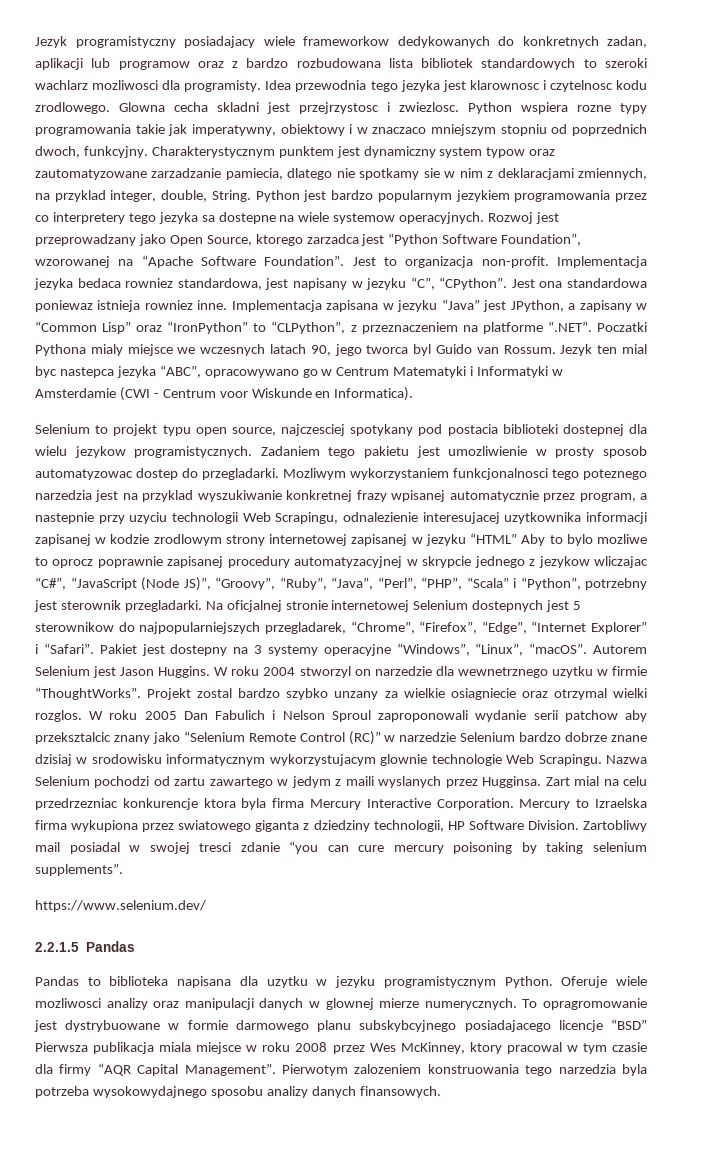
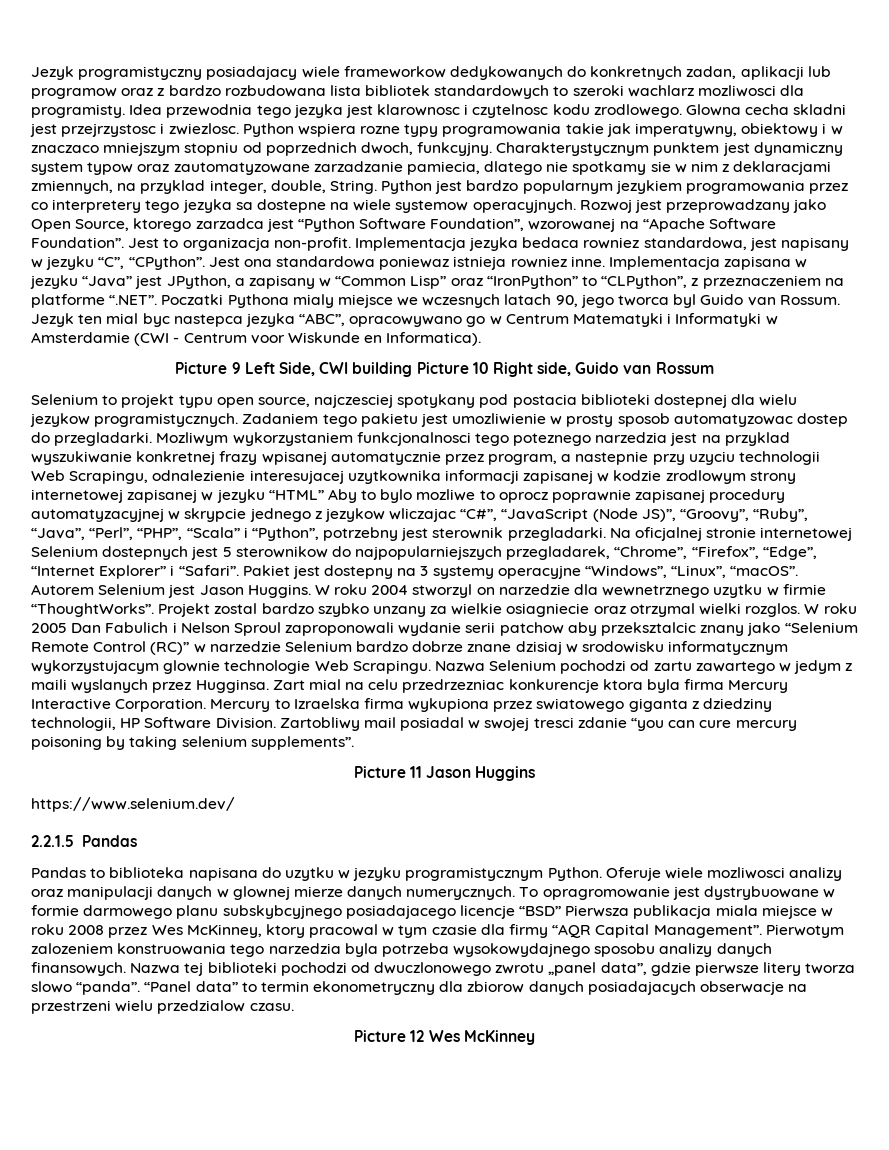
+ Picture 9 Left Side, CWI building Picture 10 Right side, Guido van Rossum
+ Picture 11 Jason Huggins
- Pandas to biblioteka napisana dla uzytku w jezyku programistycznym Python.
+ Pandas to biblioteka napisana do uzytku w jezyku programistycznym Python.
- Oferuje wiele mozliwosci analizy oraz manipulacji danych w glownej mierze numerycznych.
+ Oferuje wiele mozliwosci analizy oraz manipulacji danych w glownej mierze danych numerycznych.
+ Nazwa tej biblioteki pochodzi od dwuczlonowego zwrotu „panel data”, gdzie pierwsze litery tworza slowo “panda”. “Panel data” to termin ekonometryczny dla zbiorow danych posiadajacych obserwacje na przestrzeni wielu przedzialow czasu.
+ Picture 12 Wes McKinney

